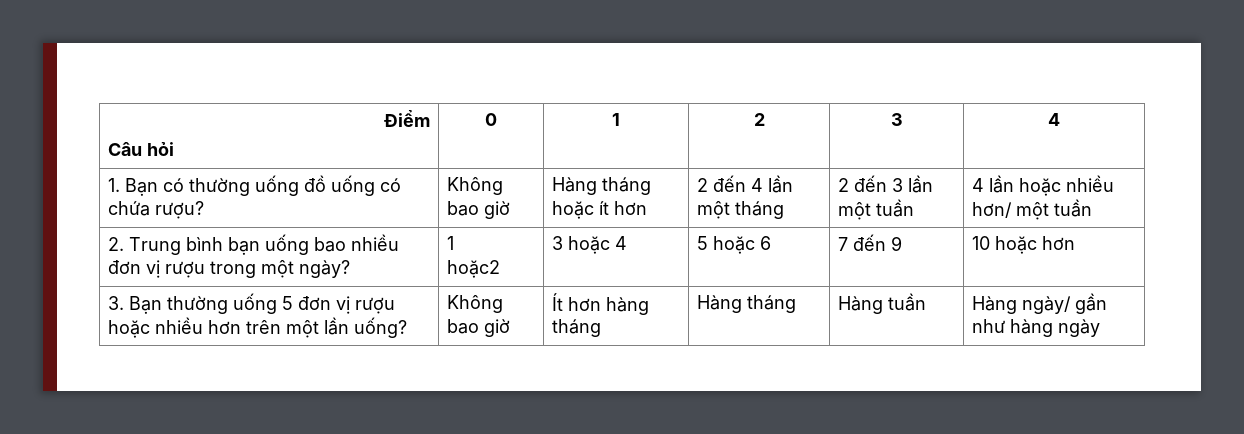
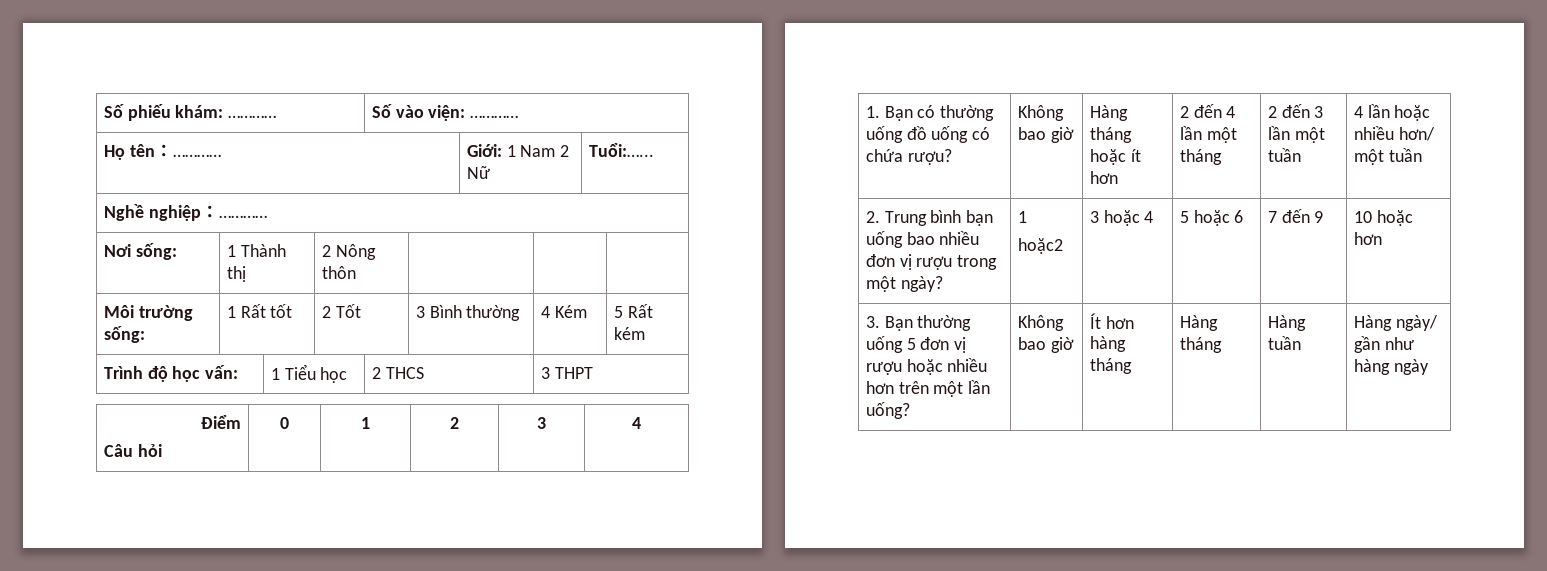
+ Số phiếu khám: ………… | Số vào viện: …………
+ Họ tên：………… | Giới: 1 Nam 2 Nữ | Tuổi:…...
+ Nghề nghiệp：…………
+ Nơi sống: | 1 Thành thị | 2 Nông thôn | | |
+ Môi trường sống: | 1 Rất tốt | 2 Tốt | 3 Bình thường | 4 Kém | 5 Rất kém
+ Trình độ học vấn: | 1 Tiểu học | 2 THCS | 3 THPT

